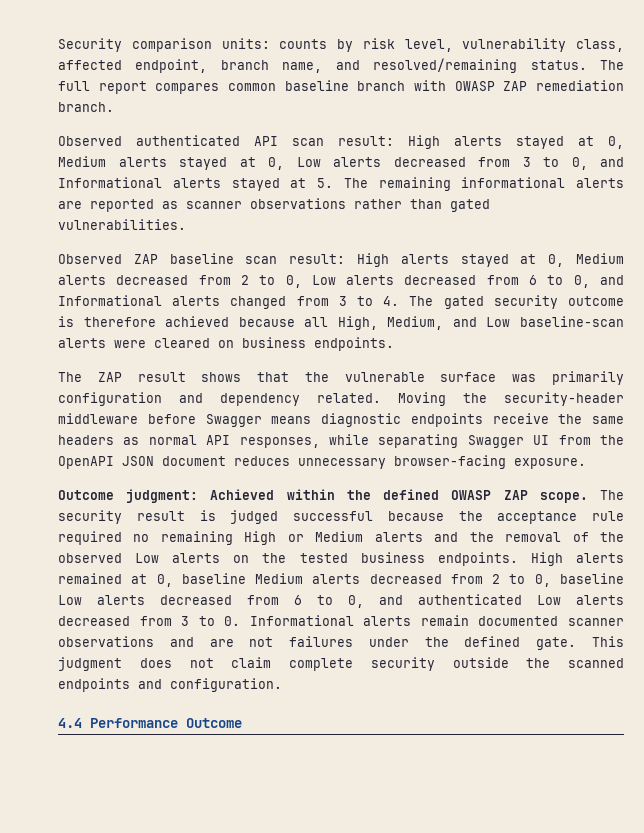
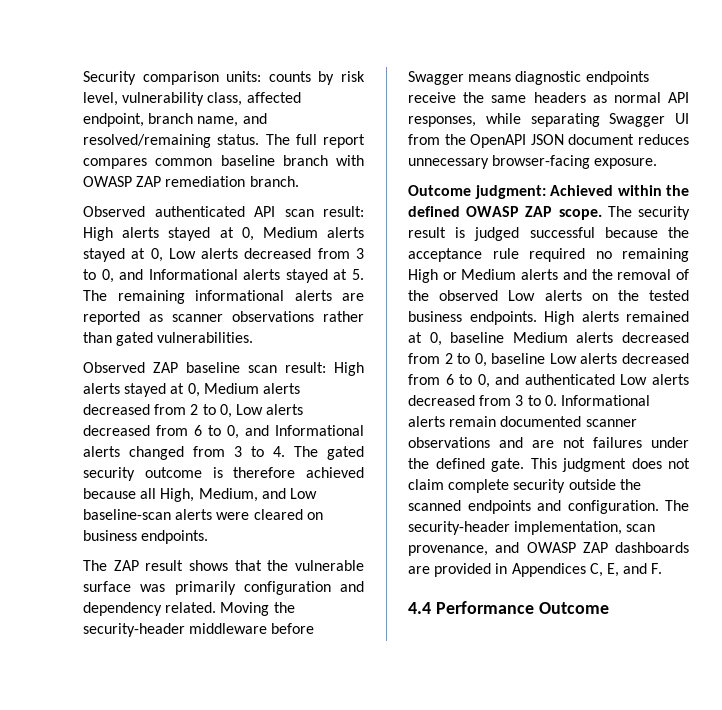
+ The security-header implementation, scan provenance, and OWASP ZAP dashboards are provided in Appendices C, E, and F.

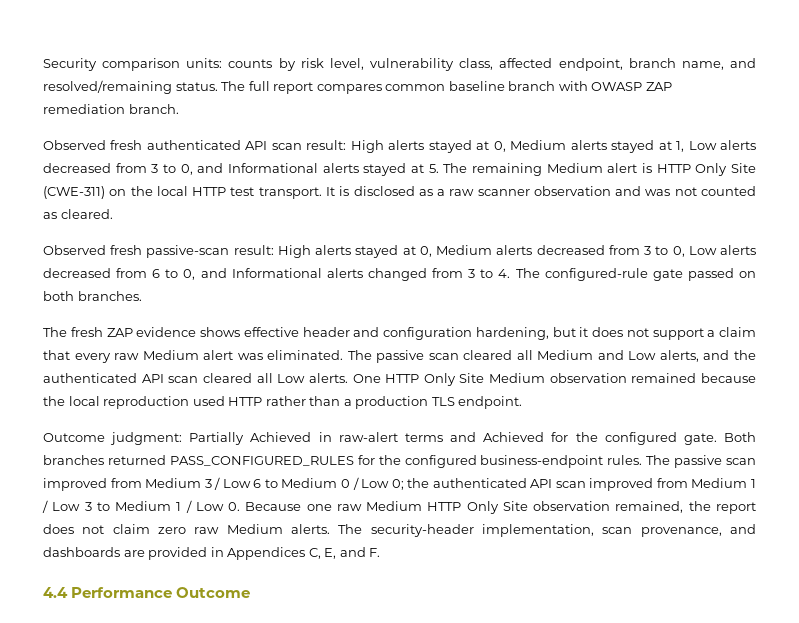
- Observed authenticated API scan result: High alerts stayed at 0, Medium alerts stayed at 0, Low alerts decreased from 3 to 0, and Informational alerts stayed at 5. The remaining informational alerts are reported as scanner observations rather than gated vulnerabilities.
- Observed ZAP baseline scan result: High alerts stayed at 0, Medium alerts decreased from 2 to 0, Low alerts decreased from 6 to 0, and Informational alerts changed from 3 to 4. The gated security outcome is therefore achieved because all High, Medium, and Low baseline-scan alerts were cleared on business endpoints.
- The ZAP result shows that the vulnerable surface was primarily configuration and dependency related. Moving the security-header middleware before Swagger means diagnostic endpoints receive the same headers as normal API responses, while separating Swagger UI from the OpenAPI JSON document reduces unnecessary browser-facing exposure.
- Outcome judgment: Achieved within the defined OWASP ZAP scope. The security result is judged successful because the acceptance rule required no remaining High or Medium alerts and the removal of the observed Low alerts on the tested business endpoints. High alerts remained at 0, baseline Medium alerts decreased from 2 to 0, baseline Low alerts decreased from 6 to 0, and authenticated Low alerts decreased from 3 to 0. Informational alerts remain documented scanner observations and are not failures under the defined gate. This judgment does not claim complete security outside the scanned endpoints and configuration.
+ Observed fresh authenticated API scan result: High alerts stayed at 0, Medium alerts stayed at 1, Low alerts decreased from 3 to 0, and Informational alerts stayed at 5. The remaining Medium alert is HTTP Only Site (CWE-311) on the local HTTP test transport. It is disclosed as a raw scanner observation and was not counted as cleared.
+ Observed fresh passive-scan result: High alerts stayed at 0, Medium alerts decreased from 3 to 0, Low alerts decreased from 6 to 0, and Informational alerts changed from 3 to 4. The configured-rule gate passed on both branches.
+ The fresh ZAP evidence shows effective header and configuration hardening, but it does not support a claim that every raw Medium alert was eliminated. The passive scan cleared all Medium and Low alerts, and the authenticated API scan cleared all Low alerts. One HTTP Only Site Medium observation remained because the local reproduction used HTTP rather than a production TLS endpoint.
+ Outcome judgment: Partially Achieved in raw-alert terms and Achieved for the configured gate. Both branches returned PASS_CONFIGURED_RULES for the configured business-endpoint rules. The passive scan improved from Medium 3 / Low 6 to Medium 0 / Low 0; the authenticated API scan improved from Medium 1 / Low 3 to Medium 1 / Low 0. Because one raw Medium HTTP Only Site observation remained, the report does not claim zero raw Medium alerts.
- The security-header implementation, scan provenance, and OWASP ZAP dashboards are provided in Appendices C, E, and F.
+ The security-header implementation, scan provenance, and dashboards are provided in Appendices C, E, and F.

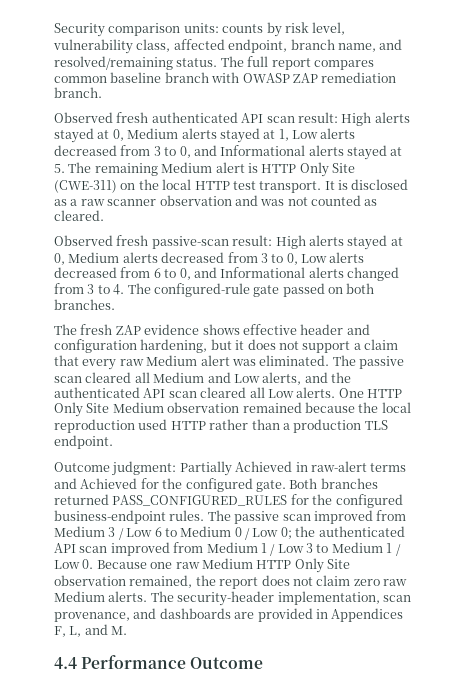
- The security-header implementation, scan provenance, and dashboards are provided in Appendices C, E, and F.
+ The security-header implementation, scan provenance, and dashboards are provided in Appendices F, L, and M.

